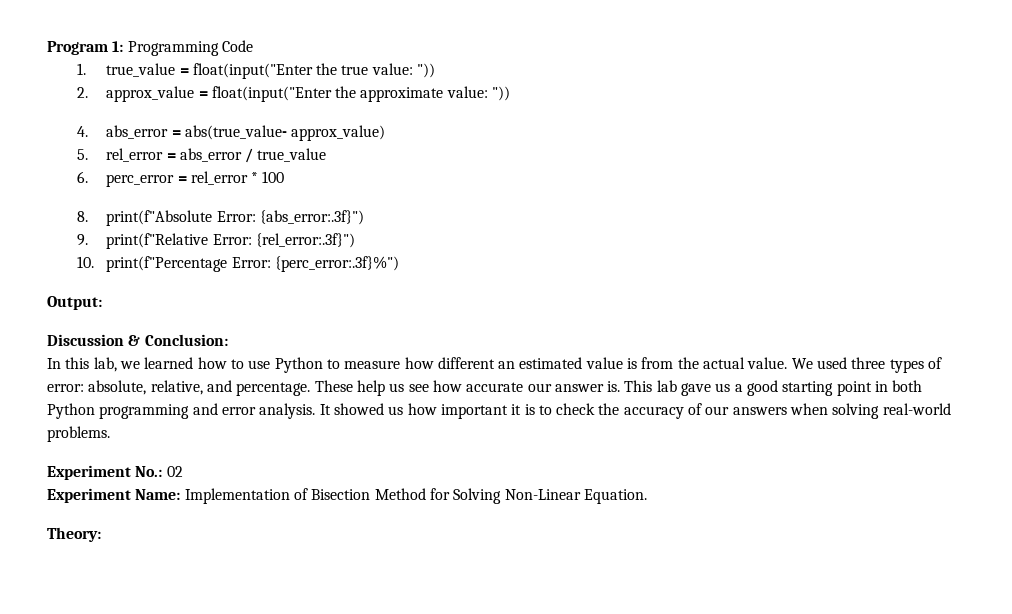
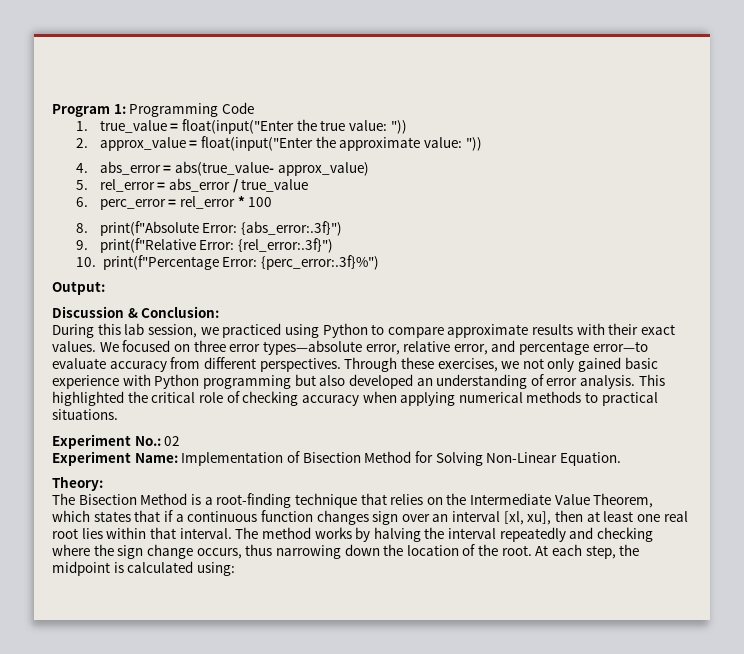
- In this lab, we learned how to use Python to measure how different an estimated value is from the actual value. We used three types of error: absolute, relative, and percentage. These help us see how accurate our answer is. This lab gave us a good starting point in both Python programming and error analysis. It showed us how important it is to check the accuracy of our answers when solving real-world problems.
+ During this lab session, we practiced using Python to compare approximate results with their exact values. We focused on three error types—absolute error, relative error, and percentage error—to evaluate accuracy from different perspectives. Through these exercises, we not only gained basic experience with Python programming but also developed an understanding of error analysis. This highlighted the critical role of checking accuracy when applying numerical methods to practical situations.
+ The Bisection Method is a root-finding technique that relies on the Intermediate Value Theorem, which states that if a continuous function changes sign over an interval [xl, xu], then at least one real root lies within that interval. The method works by halving the interval repeatedly and checking where the sign change occurs, thus narrowing down the location of the root. At each step, the midpoint is calculated using:

